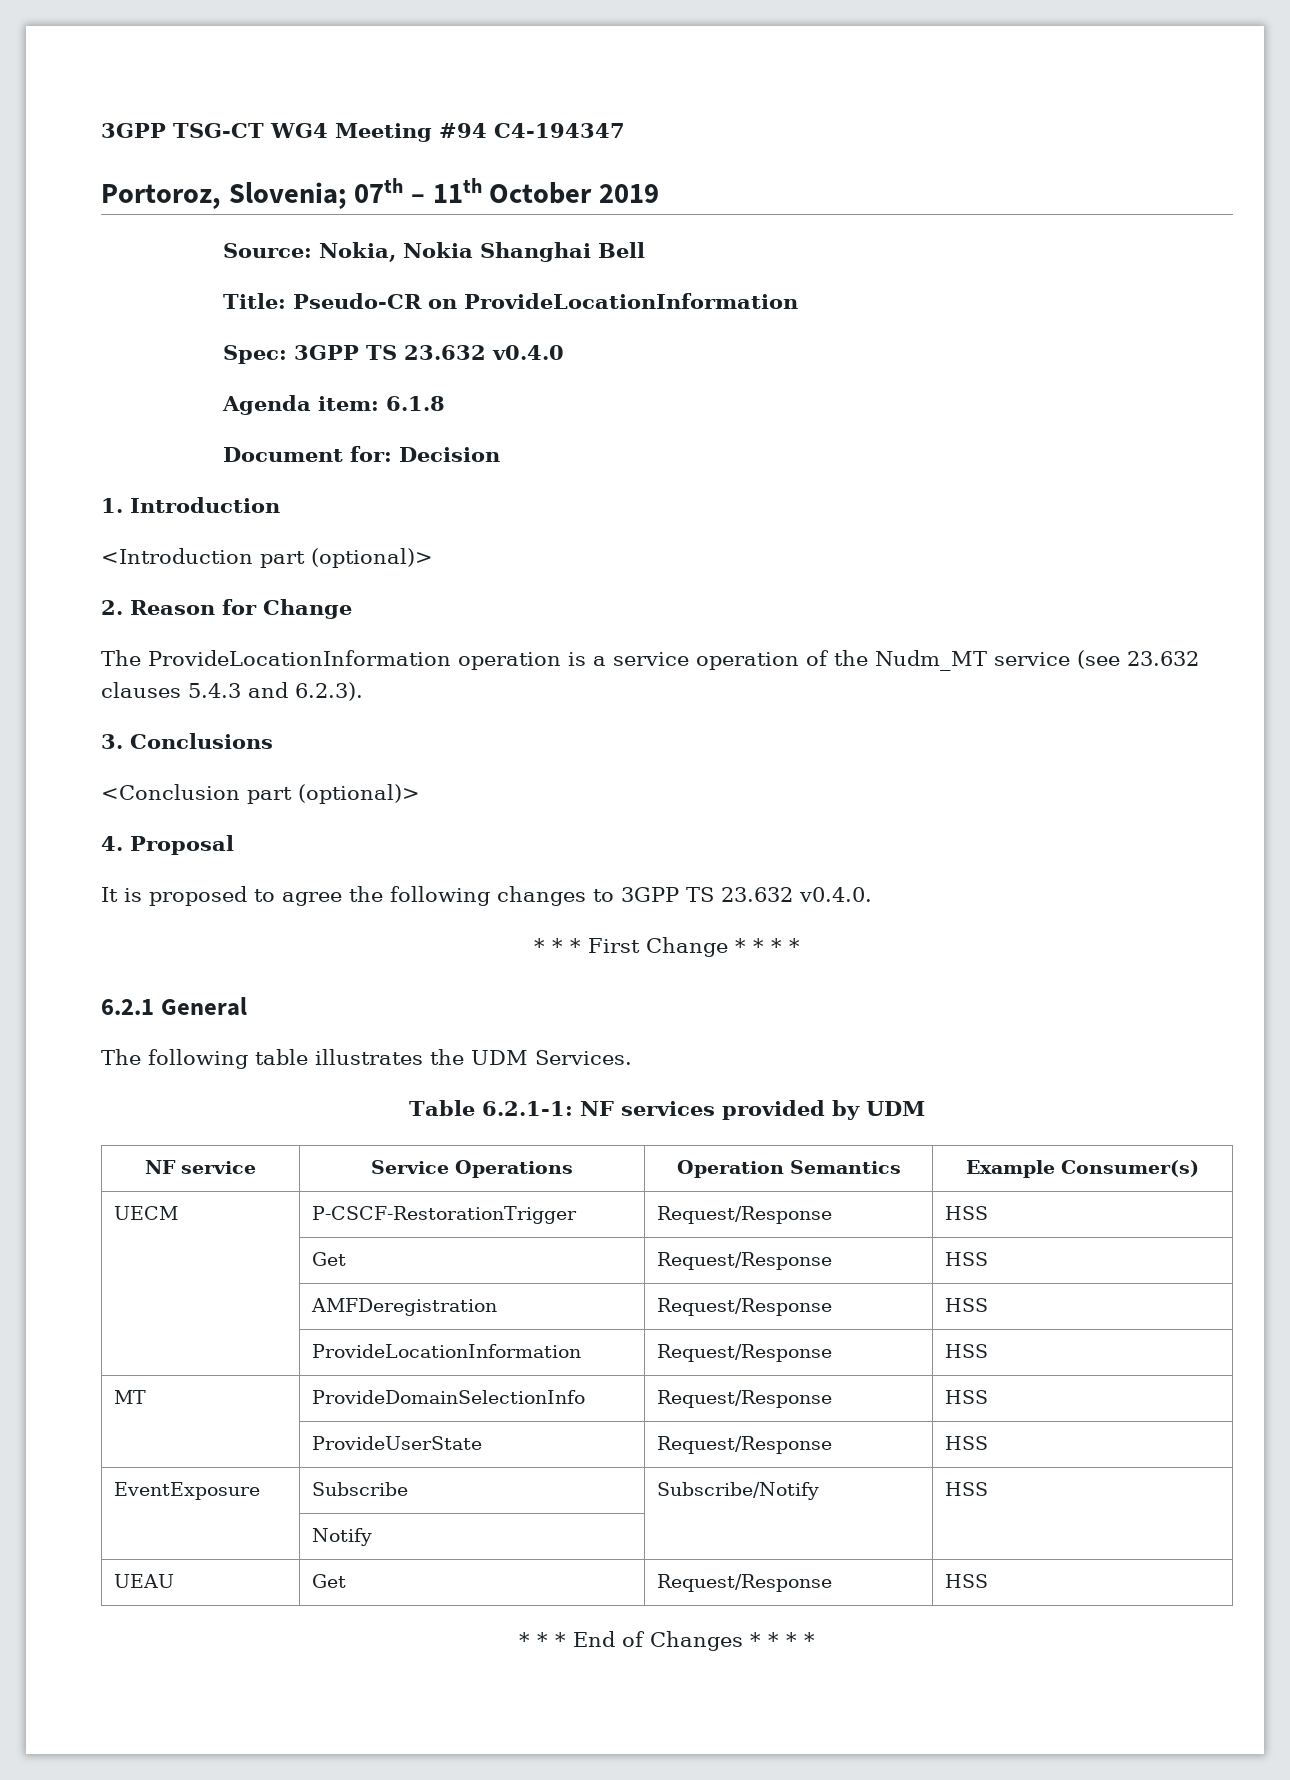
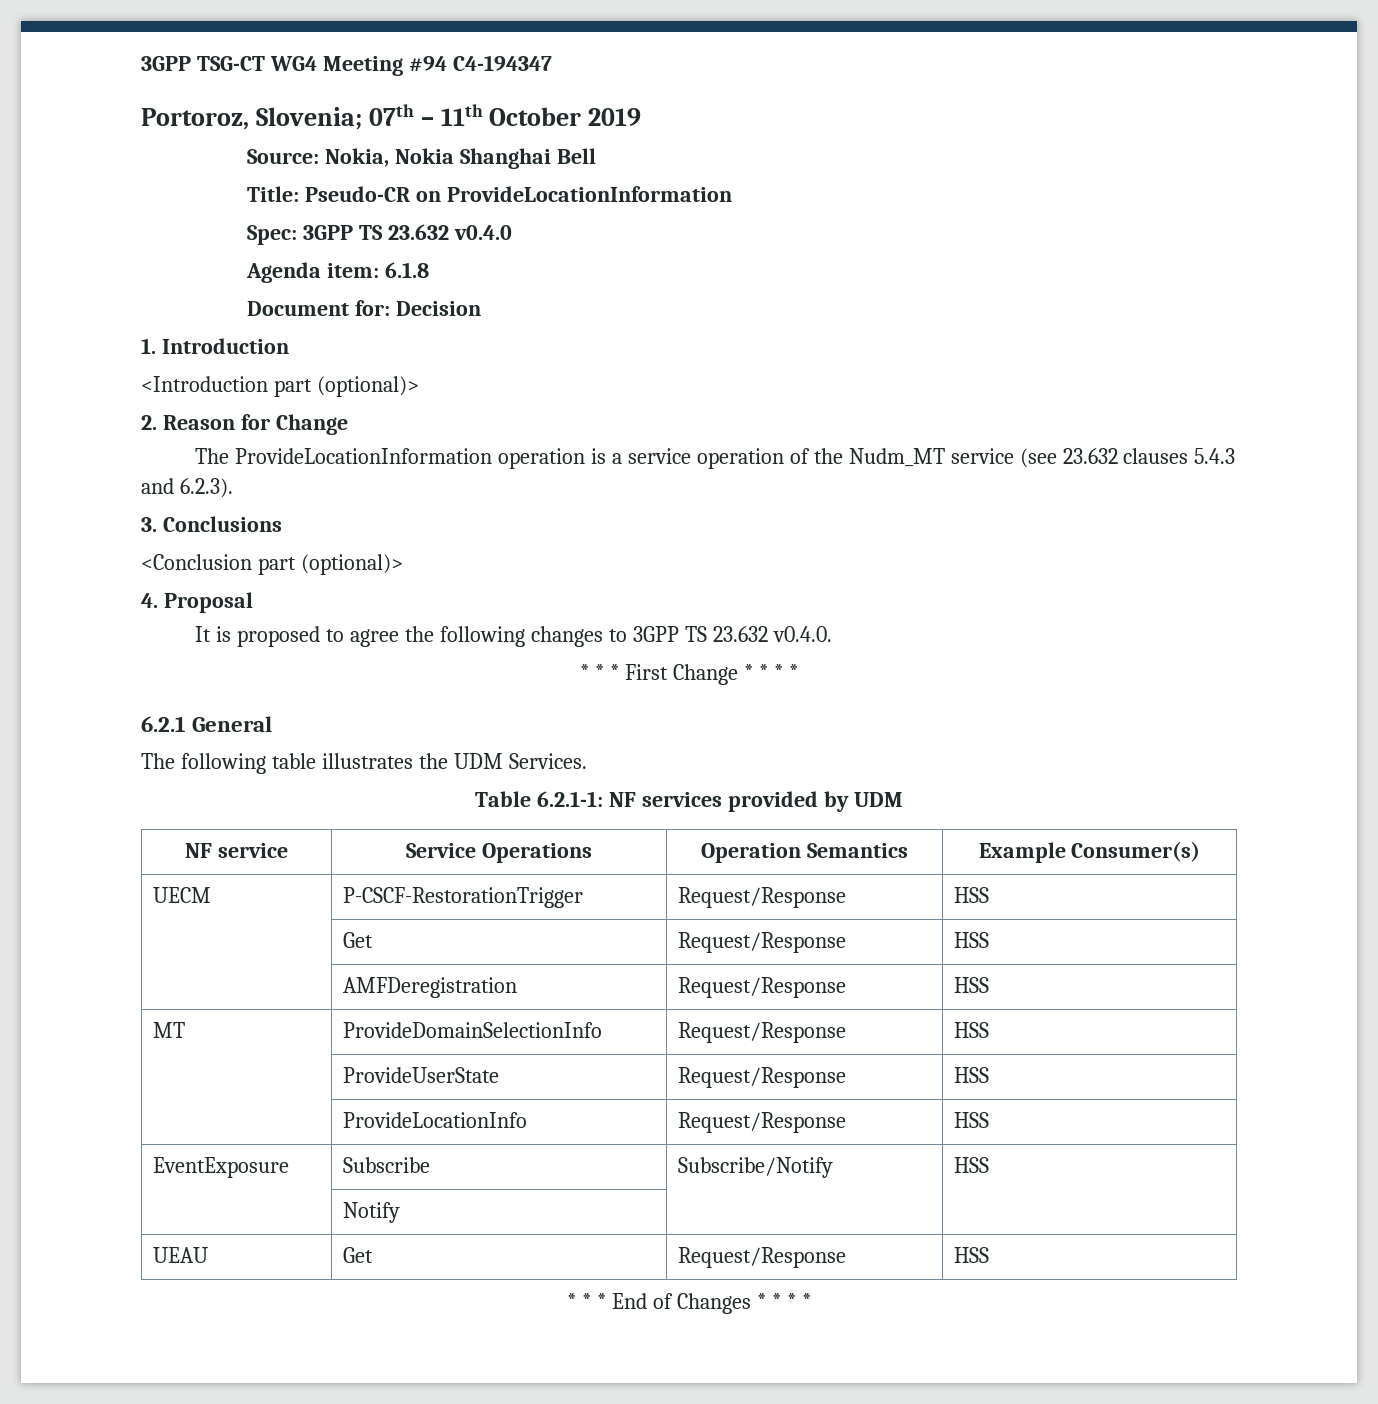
- | ProvideLocationInformation | Request/Response | HSS
+ | ProvideLocationInfo | Request/Response | HSS

